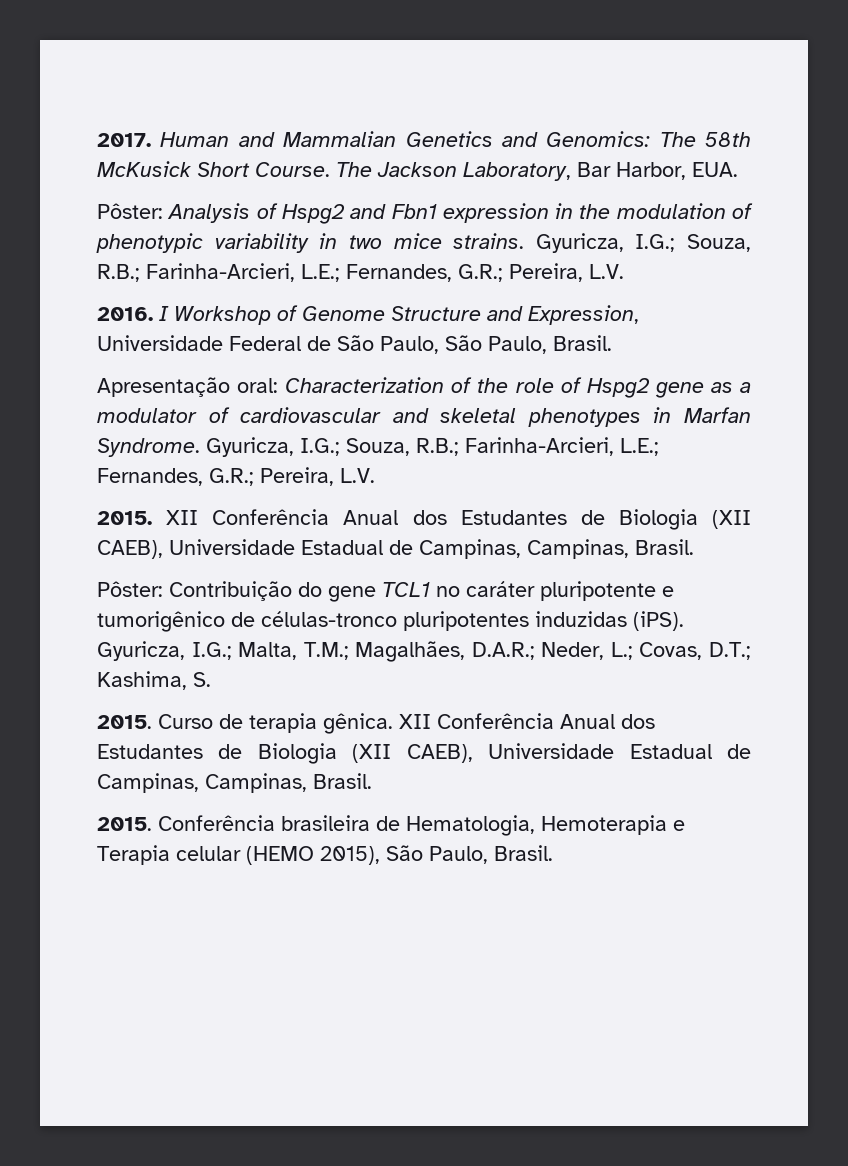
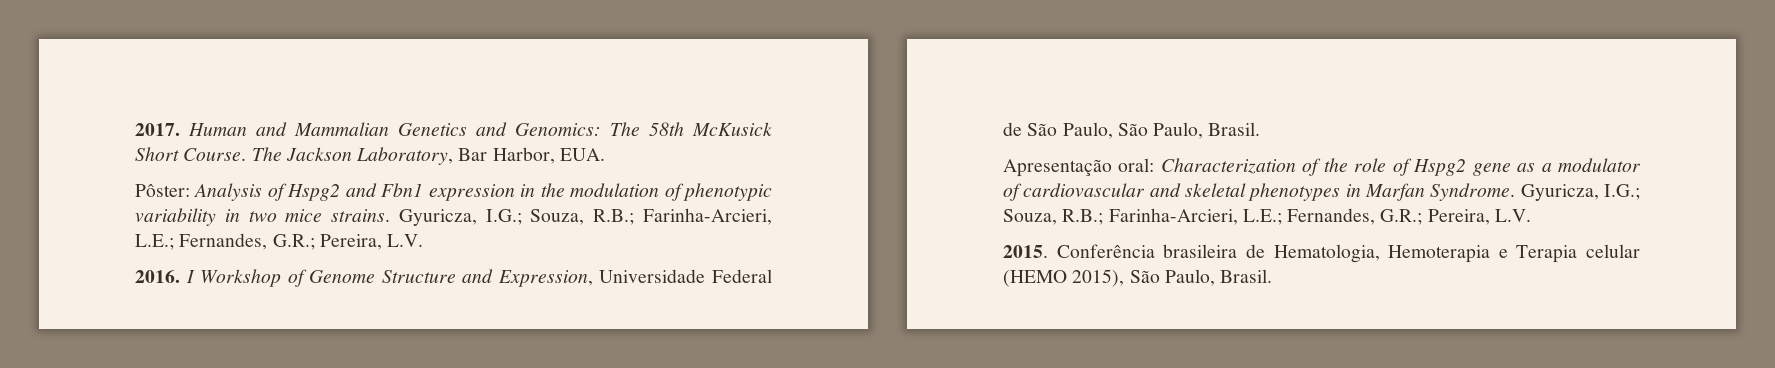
- 2015. XII Conferência Anual dos Estudantes de Biologia (XII CAEB), Universidade Estadual de Campinas, Campinas, Brasil.
- Pôster: Contribuição do gene TCL1 no caráter pluripotente e tumorigênico de células-tronco pluripotentes induzidas (iPS). Gyuricza, I.G.; Malta, T.M.; Magalhães, D.A.R.; Neder, L.; Covas, D.T.; Kashima, S.
- 2015. Curso de terapia gênica. XII Conferência Anual dos Estudantes de Biologia (XII CAEB), Universidade Estadual de Campinas, Campinas, Brasil.

